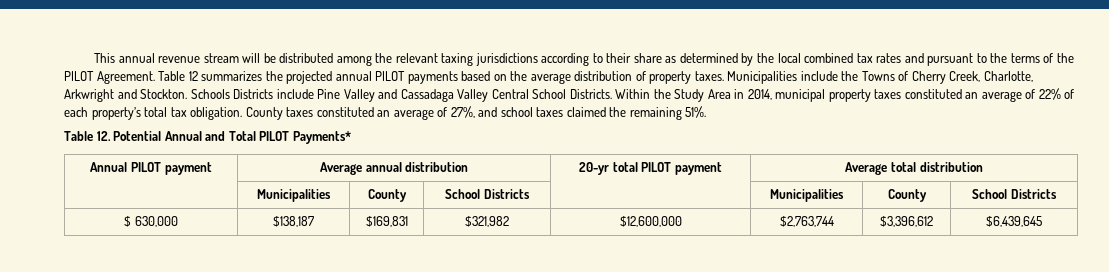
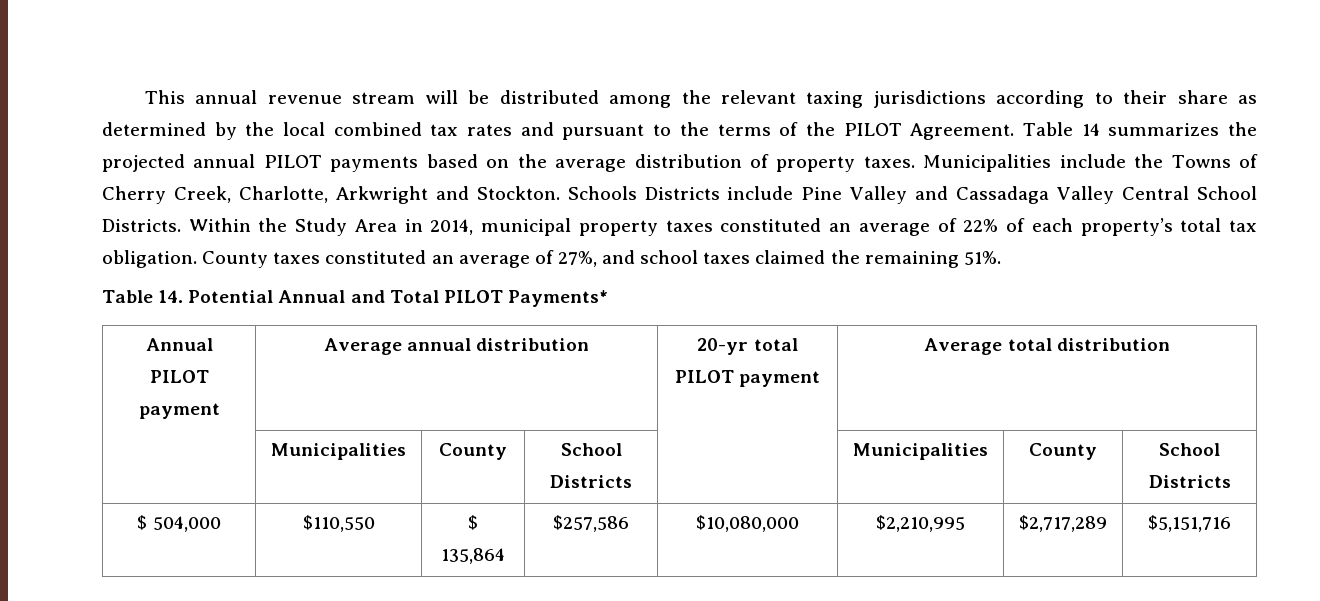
- Table 12 summarizes the projected annual PILOT payments based on the average distribution of property taxes.
+ Table 14 summarizes the projected annual PILOT payments based on the average distribution of property taxes.
- Table 12. Potential Annual and Total PILOT Payments*
+ Table 14. Potential Annual and Total PILOT Payments*
- $ 630,000 | $138,187 | $169,831 | $321,982 | $12,600,000 | $2,763,744 | $3,396,612 | $6,439,645
+ $ 504,000 | $110,550 | $ 135,864 | $257,586 | $10,080,000 | $2,210,995 | $2,717,289 | $5,151,716

